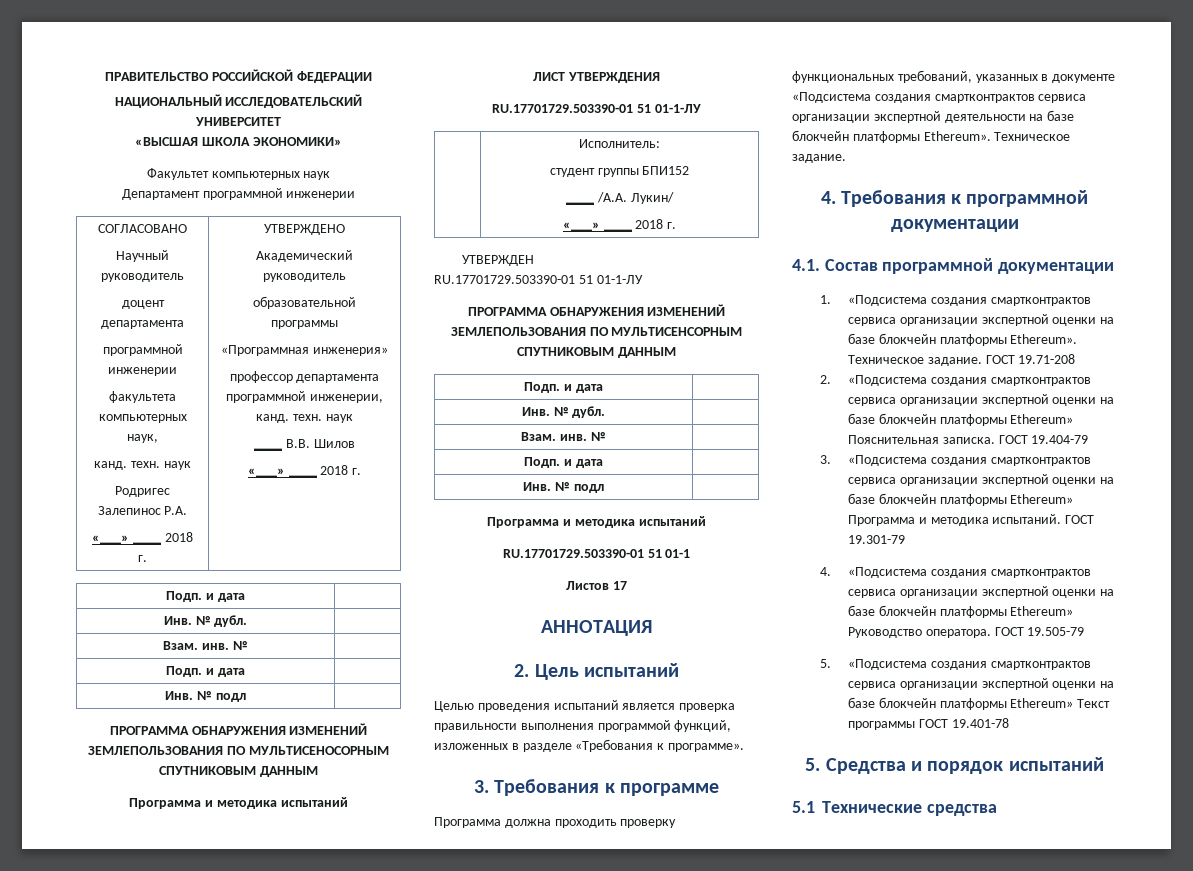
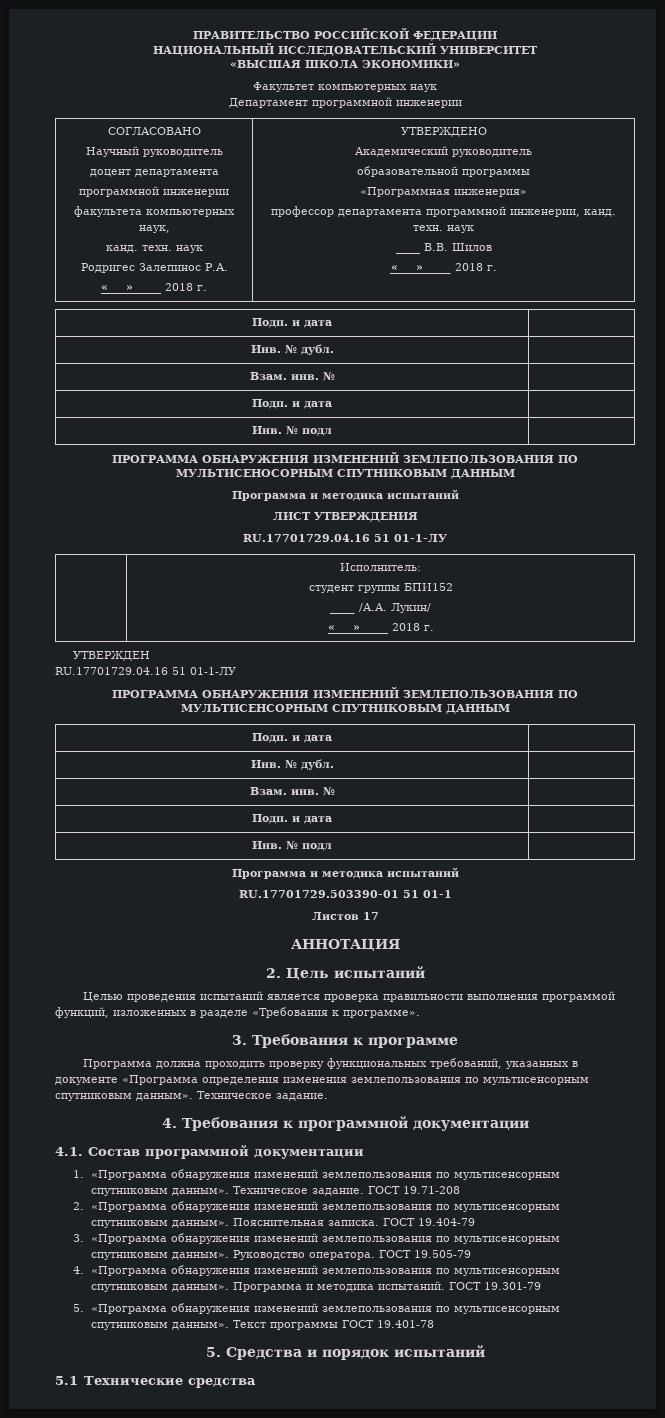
  ЛИСТ УТВЕРЖДЕНИЯ
- RU.17701729.503390-01 51 01-1-ЛУ
+ RU.17701729.04.16 51 01-1-ЛУ
  УТВЕРЖДЕН
- RU.17701729.503390-01 51 01-1-ЛУ
+ RU.17701729.04.16 51 01-1-ЛУ
- Программа должна проходить проверку функциональных требований, указанных в документе «Подсистема создания смартконтрактов сервиса организации экспертной деятельности на базе блокчейн платформы Ethereum».
+ Программа должна проходить проверку функциональных требований, указанных в документе «Программа определения изменения землепользования по мультисенсорным спутниковым данным».
- 1. «Подсистема создания смартконтрактов сервиса организации экспертной оценки на базе блокчейн платформы Ethereum».
+ 1. «Программа обнаружения изменений землепользования по мультисенсорным спутниковым данным».
- 2. «Подсистема создания смартконтрактов сервиса организации экспертной оценки на базе блокчейн платформы Ethereum» Пояснительная записка.
+ 2. «Программа обнаружения изменений землепользования по мультисенсорным спутниковым данным». Пояснительная записка.
- 3. «Подсистема создания смартконтрактов сервиса организации экспертной оценки на базе блокчейн платформы Ethereum» Программа и методика испытаний.
+ 3. «Программа обнаружения изменений землепользования по мультисенсорным спутниковым данным». Руководство оператора. ГОСТ 19.505-79
+ 4. «Программа обнаружения изменений землепользования по мультисенсорным спутниковым данным». Программа и методика испытаний.
- 4. «Подсистема создания смартконтрактов сервиса организации экспертной оценки на базе блокчейн платформы Ethereum» Руководство оператора. ГОСТ 19.505-79
- 5. «Подсистема создания смартконтрактов сервиса организации экспертной оценки на базе блокчейн платформы Ethereum» Текст программы ГОСТ 19.401-78
+ 5. «Программа обнаружения изменений землепользования по мультисенсорным спутниковым данным». Текст программы ГОСТ 19.401-78

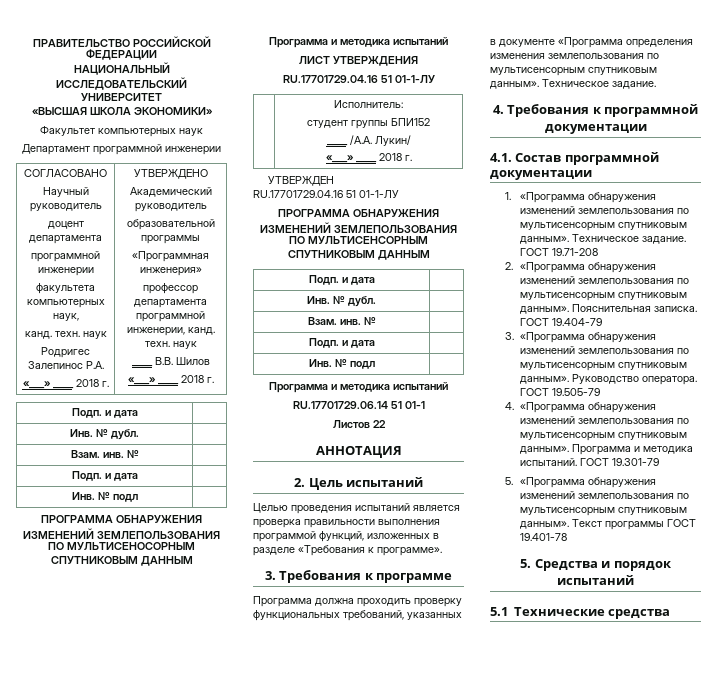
- RU.17701729.503390-01 51 01-1
+ RU.17701729.06.14 51 01-1
- Листов 17
+ Листов 22

